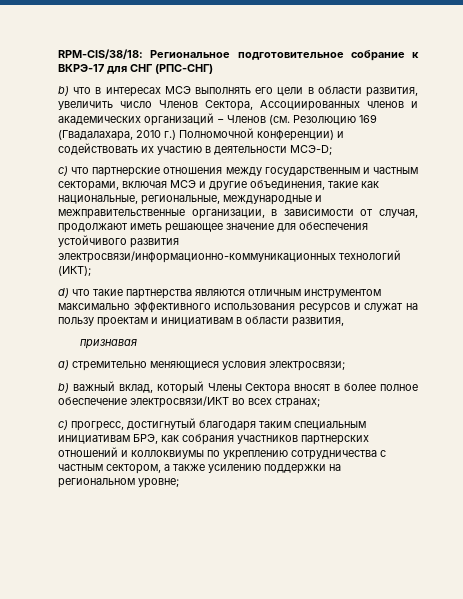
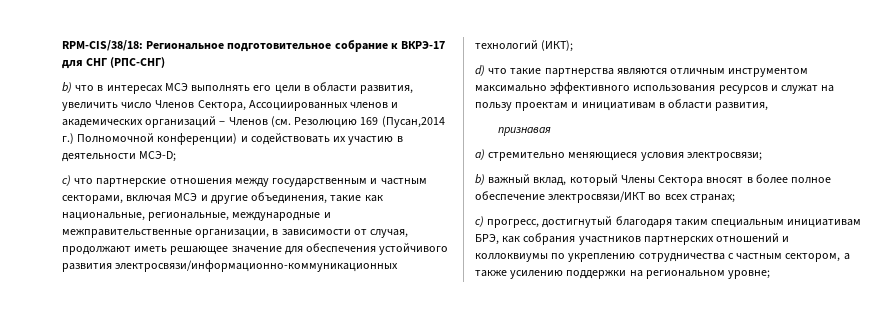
- b) что в интересах МСЭ выполнять его цели в области развития, увеличить число Членов Сектора, Ассоциированных членов и академических организаций − Членов (см. Резолюцию 169 (Гвадалахара, 2010 г.) Полномочной конференции) и содействовать их участию в деятельности МСЭ-D;
+ b) что в интересах МСЭ выполнять его цели в области развития, увеличить число Членов Сектора, Ассоциированных членов и академических организаций − Членов (см. Резолюцию 169 (Пусан,2014 г.) Полномочной конференции) и содействовать их участию в деятельности МСЭ-D;

